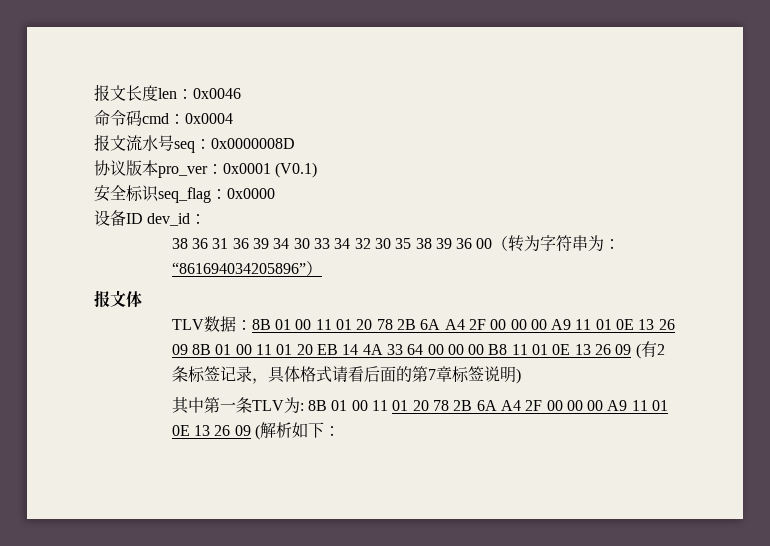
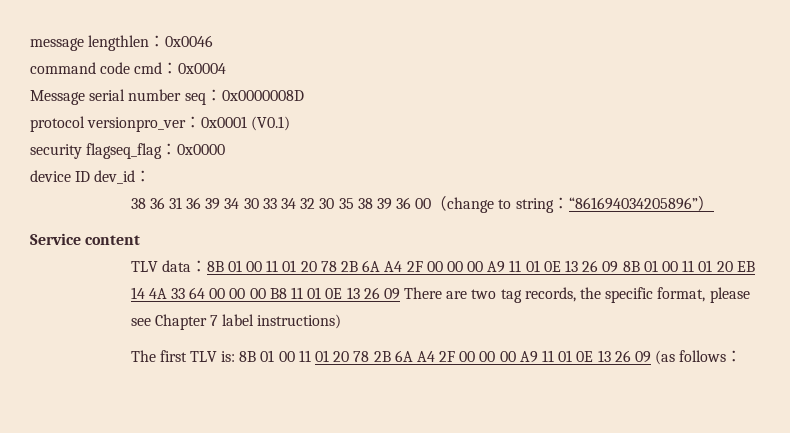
- 报文长度len：0x0046
+ message lengthlen：0x0046
- 命令码cmd：0x0004
+ command code cmd：0x0004
- 报文流水号seq：0x0000008D
+ Message serial number seq：0x0000008D
- 协议版本pro_ver：0x0001 (V0.1)
+ protocol versionpro_ver：0x0001 (V0.1)
- 安全标识seq_flag：0x0000
+ security flagseq_flag：0x0000
- 设备ID dev_id：
+ device ID dev_id：
- 38 36 31 36 39 34 30 33 34 32 30 35 38 39 36 00（转为字符串为：“861694034205896”）
+ 38 36 31 36 39 34 30 33 34 32 30 35 38 39 36 00（change to string：“861694034205896”）
- 报文体
- TLV数据：
+ Service content
+ TLV data：
- 8B 01 00 11 01 20 78 2B 6A A4 2F 00 00 00 A9 11 01 0E 13 26 09 8B 01 00 11 01 20 EB 14 4A 33 64 00 00 00 B8 11 01 0E 13 26 09 (有2条标签记录，具体格式请看后面的第7章标签说明)
- 其中第一条TLV为:
+ 8B 01 00 11 01 20 78 2B 6A A4 2F 00 00 00 A9 11 01 0E 13 26 09 8B 01 00 11 01 20 EB 14 4A 33 64 00 00 00 B8 11 01 0E 13 26 09 There are two tag records, the specific format, please see Chapter 7 label instructions)
+ The first TLV is:
- 8B 01 00 11 01 20 78 2B 6A A4 2F 00 00 00 A9 11 01 0E 13 26 09 (解析如下：
+ 8B 01 00 11 01 20 78 2B 6A A4 2F 00 00 00 A9 11 01 0E 13 26 09 (as follows：

